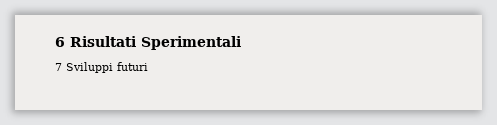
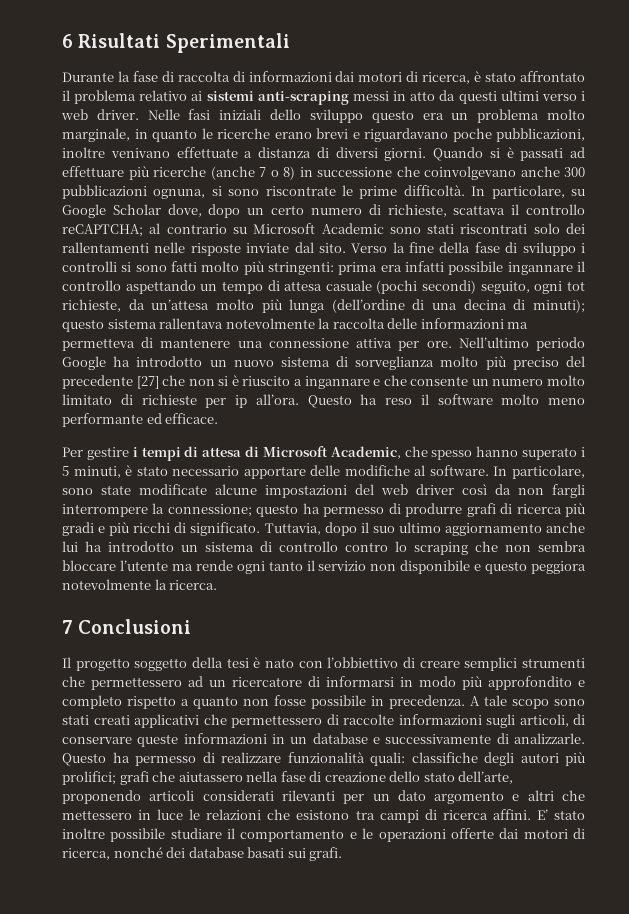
- 7 Sviluppi futuri
+ Durante la fase di raccolta di informazioni dai motori di ricerca, è stato affrontato il problema relativo ai sistemi anti-scraping messi in atto da questi ultimi verso i web driver. Nelle fasi iniziali dello sviluppo questo era un problema molto marginale, in quanto le ricerche erano brevi e riguardavano poche pubblicazioni, inoltre venivano effettuate a distanza di diversi giorni. Quando si è passati ad effettuare più ricerche (anche 7 o 8) in successione che coinvolgevano anche 300 pubblicazioni ognuna, si sono riscontrate le prime difficoltà. In particolare, su Google Scholar dove, dopo un certo numero di richieste, scattava il controllo reCAPTCHA; al contrario su Microsoft Academic sono stati riscontrati solo dei rallentamenti nelle risposte inviate dal sito. Verso la fine della fase di sviluppo i controlli si sono fatti molto più stringenti: prima era infatti possibile ingannare il controllo aspettando un tempo di attesa casuale (pochi secondi) seguito, ogni tot richieste, da un’attesa molto più lunga (dell’ordine di una decina di minuti); questo sistema rallentava notevolmente la raccolta delle informazioni ma permetteva di mantenere una connessione attiva per ore. Nell’ultimo periodo Google ha introdotto un nuovo sistema di sorveglianza molto più preciso del precedente [27] che non si è riuscito a ingannare e che consente un numero molto limitato di richieste per ip all’ora. Questo ha reso il software molto meno performante ed efficace.
+ Per gestire i tempi di attesa di Microsoft Academic, che spesso hanno superato i 5 minuti, è stato necessario apportare delle modifiche al software. In particolare, sono state modificate alcune impostazioni del web driver così da non fargli interrompere la connessione; questo ha permesso di produrre grafi di ricerca più gradi e più ricchi di significato. Tuttavia, dopo il suo ultimo aggiornamento anche lui ha introdotto un sistema di controllo contro lo scraping che non sembra bloccare l’utente ma rende ogni tanto il servizio non disponibile e questo peggiora notevolmente la ricerca.
+ 7 Conclusioni
+ Il progetto soggetto della tesi è nato con l’obbiettivo di creare semplici strumenti che permettessero ad un ricercatore di informarsi in modo più approfondito e completo rispetto a quanto non fosse possibile in precedenza. A tale scopo sono stati creati applicativi che permettessero di raccolte informazioni sugli articoli, di conservare queste informazioni in un database e successivamente di analizzarle. Questo ha permesso di realizzare funzionalità quali: classifiche degli autori più prolifici; grafi che aiutassero nella fase di creazione dello stato dell’arte, proponendo articoli considerati rilevanti per un dato argomento e altri che mettessero in luce le relazioni che esistono tra campi di ricerca affini. E’ stato inoltre possibile studiare il comportamento e le operazioni offerte dai motori di ricerca, nonché dei database basati sui grafi.

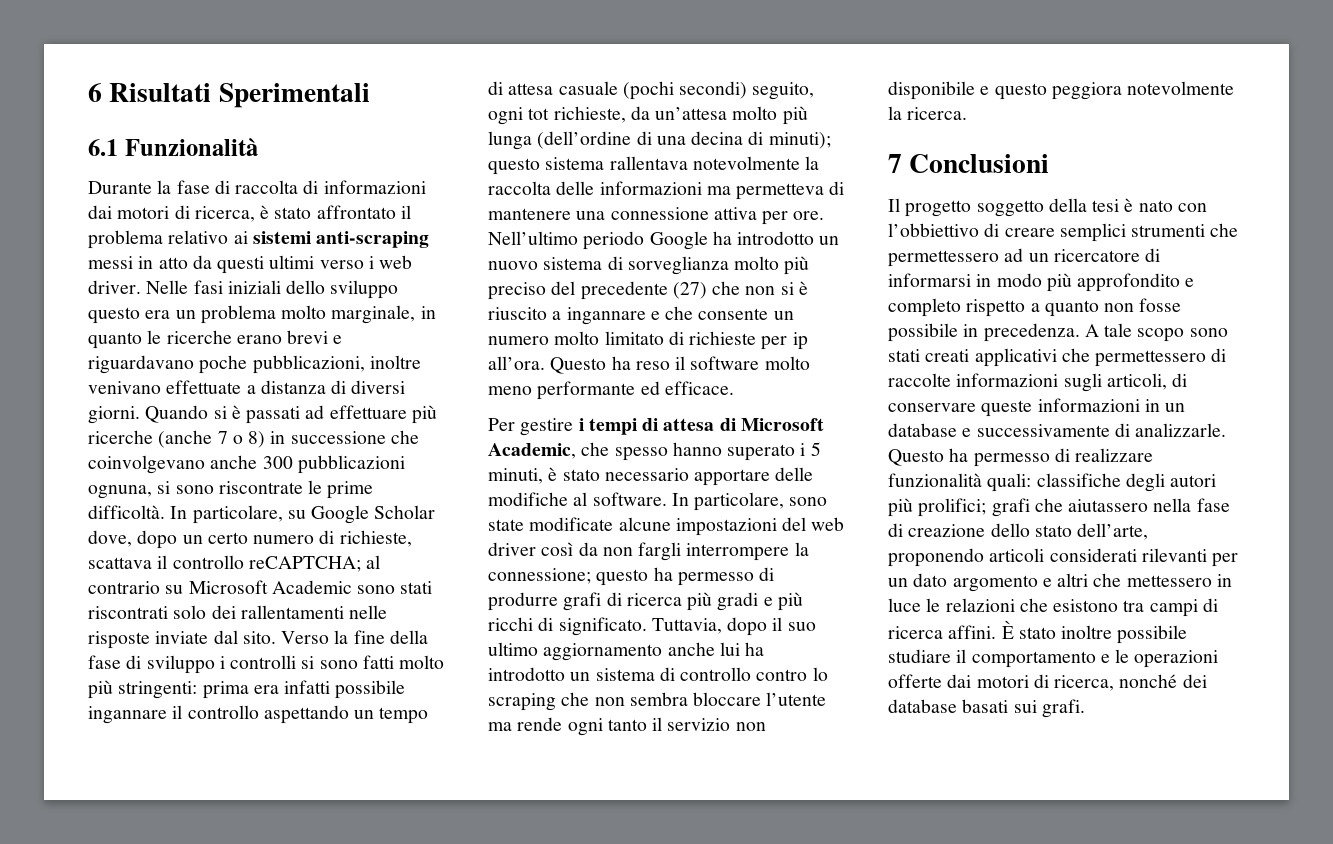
+ 6.1 Funzionalità
- Nell’ultimo periodo Google ha introdotto un nuovo sistema di sorveglianza molto più preciso del precedente [27] che non si è riuscito a ingannare e che consente un numero molto limitato di richieste per ip all’ora.
+ Nell’ultimo periodo Google ha introdotto un nuovo sistema di sorveglianza molto più preciso del precedente (27) che non si è riuscito a ingannare e che consente un numero molto limitato di richieste per ip all’ora.
- E’ stato inoltre possibile studiare il comportamento e le operazioni offerte dai motori di ricerca, nonché dei database basati sui grafi.
+ È stato inoltre possibile studiare il comportamento e le operazioni offerte dai motori di ricerca, nonché dei database basati sui grafi.

